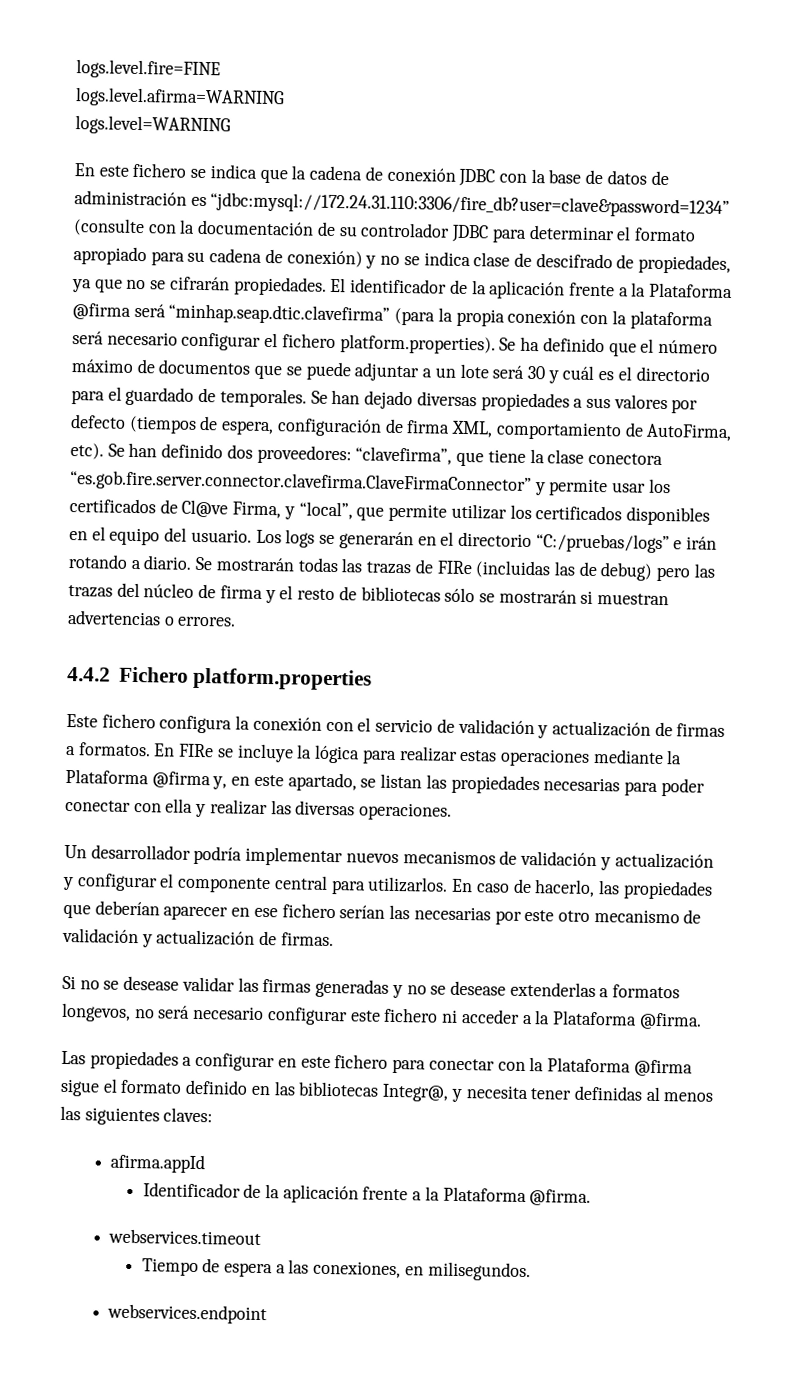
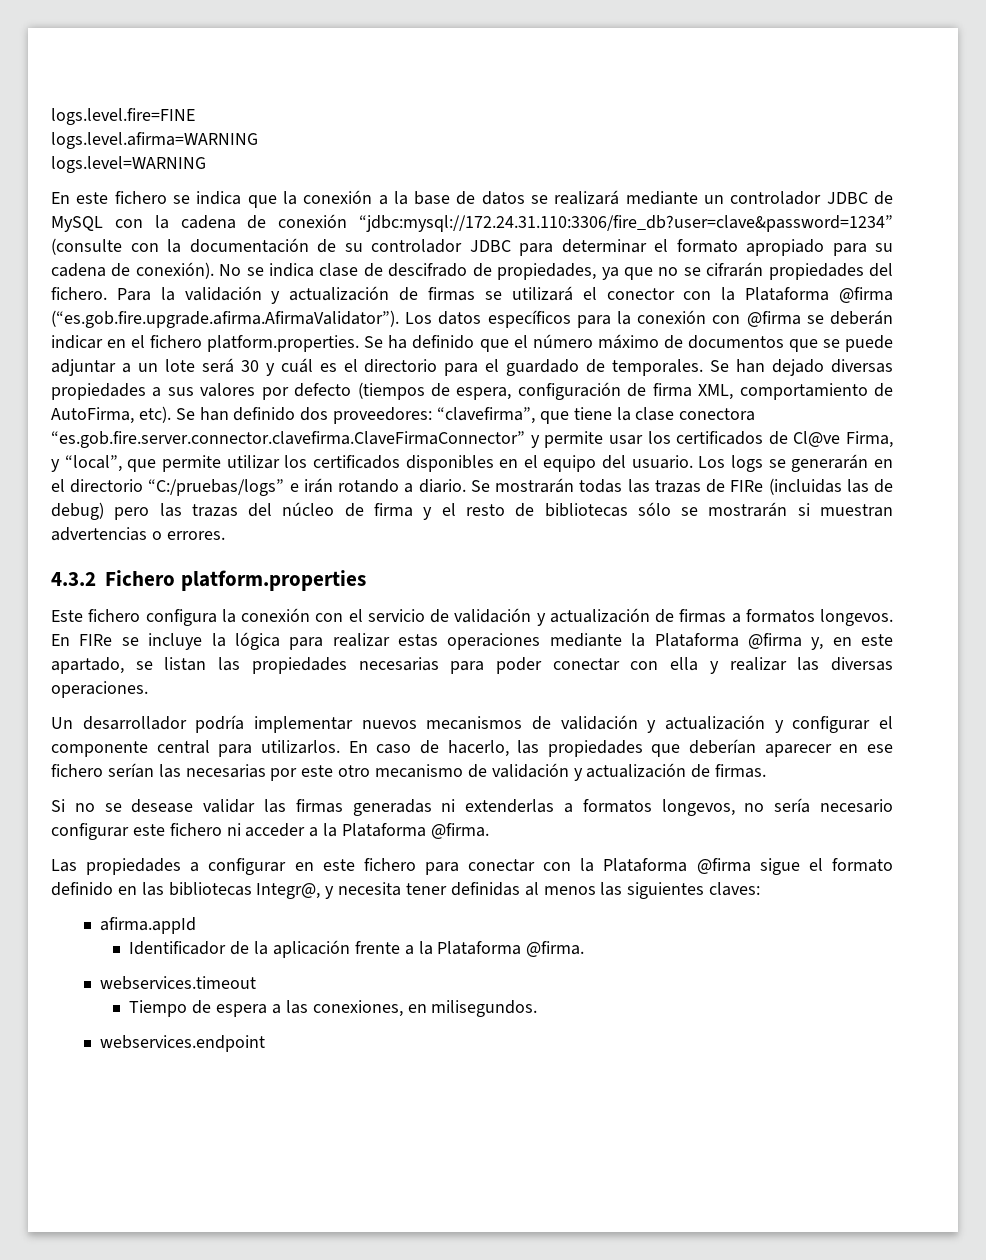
- En este fichero se indica que la cadena de conexión JDBC con la base de datos de administración es “jdbc:mysql://172.24.31.110:3306/fire_db?user=clave&password=1234” (consulte con la documentación de su controlador JDBC para determinar el formato apropiado para su cadena de conexión) y no se indica clase de descifrado de propiedades, ya que no se cifrarán propiedades. El identificador de la aplicación frente a la Plataforma @firma será “minhap.seap.dtic.clavefirma” (para la propia conexión con la plataforma será necesario configurar el fichero platform.properties). Se ha definido que el número máximo de documentos que se puede adjuntar a un lote será 30 y cuál es el directorio para el guardado de temporales.
+ En este fichero se indica que la conexión a la base de datos se realizará mediante un controlador JDBC de MySQL con la cadena de conexión “jdbc:mysql://172.24.31.110:3306/fire_db?user=clave&password=1234” (consulte con la documentación de su controlador JDBC para determinar el formato apropiado para su cadena de conexión). No se indica clase de descifrado de propiedades, ya que no se cifrarán propiedades del fichero. Para la validación y actualización de firmas se utilizará el conector con la Plataforma @firma (“es.gob.fire.upgrade.afirma.AfirmaValidator”). Los datos específicos para la conexión con @firma se deberán indicar en el fichero platform.properties. Se ha definido que el número máximo de documentos que se puede adjuntar a un lote será 30 y cuál es el directorio para el guardado de temporales.
- 4.4.2 Fichero platform.properties
+ 4.3.2 Fichero platform.properties
- Este fichero configura la conexión con el servicio de validación y actualización de firmas a formatos.
+ Este fichero configura la conexión con el servicio de validación y actualización de firmas a formatos longevos.
- Si no se desease validar las firmas generadas y no se desease extenderlas a formatos longevos, no será necesario configurar este fichero ni acceder a la Plataforma @firma.
+ Si no se desease validar las firmas generadas ni extenderlas a formatos longevos, no sería necesario configurar este fichero ni acceder a la Plataforma @firma.

